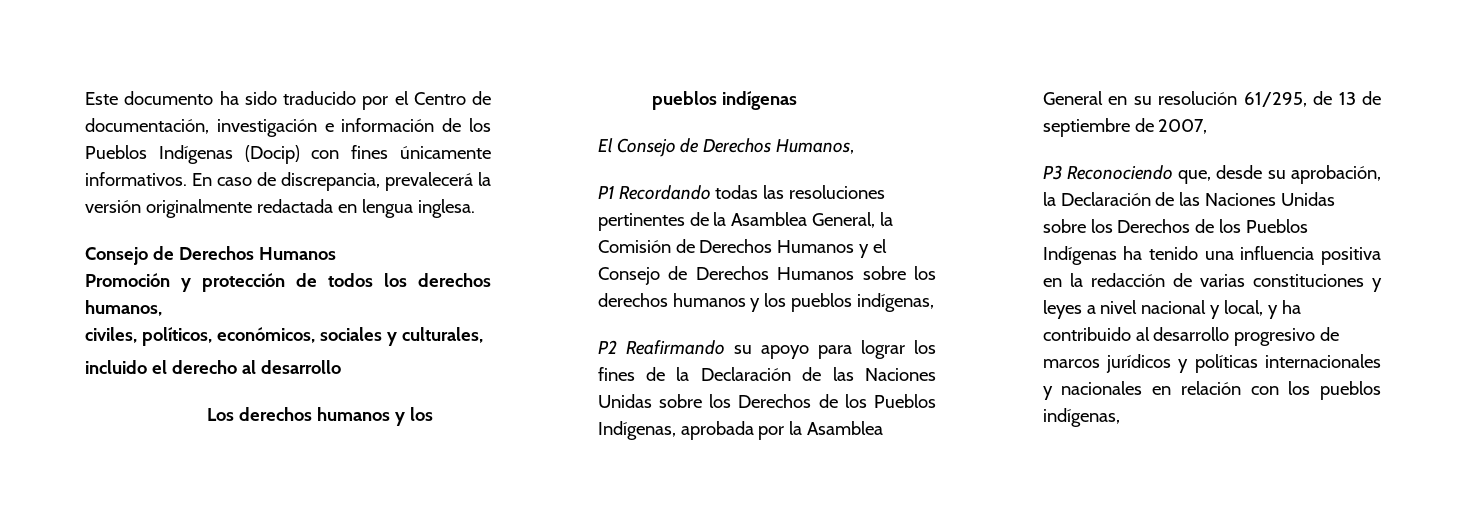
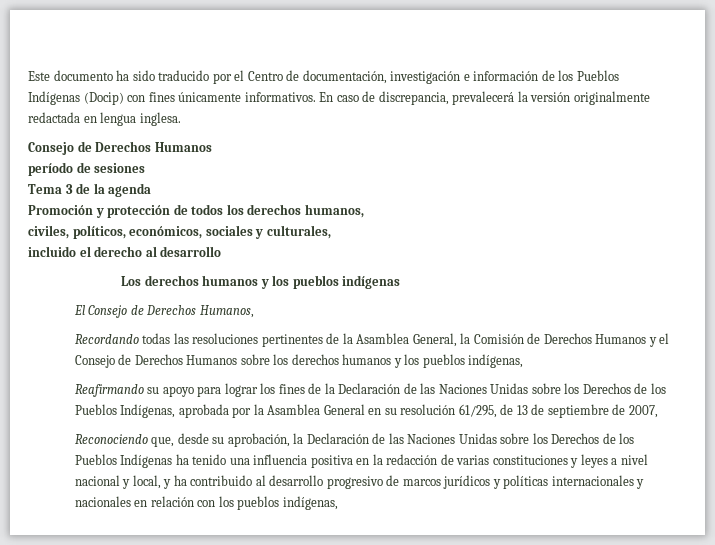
+ período de sesiones
+ Tema 3 de la agenda
- P1 Recordando todas las resoluciones pertinentes de la Asamblea General, la Comisión de Derechos Humanos y el Consejo de Derechos Humanos sobre los derechos humanos y los pueblos indígenas,
+ Recordando todas las resoluciones pertinentes de la Asamblea General, la Comisión de Derechos Humanos y el Consejo de Derechos Humanos sobre los derechos humanos y los pueblos indígenas,
- P2 Reafirmando su apoyo para lograr los fines de la Declaración de las Naciones Unidas sobre los Derechos de los Pueblos Indígenas, aprobada por la Asamblea General en su resolución 61/295, de 13 de septiembre de 2007,
+ Reafirmando su apoyo para lograr los fines de la Declaración de las Naciones Unidas sobre los Derechos de los Pueblos Indígenas, aprobada por la Asamblea General en su resolución 61/295, de 13 de septiembre de 2007,
- P3 Reconociendo que, desde su aprobación, la Declaración de las Naciones Unidas sobre los Derechos de los Pueblos Indígenas ha tenido una influencia positiva en la redacción de varias constituciones y leyes a nivel nacional y local, y ha contribuido al desarrollo progresivo de marcos jurídicos y políticas internacionales y nacionales en relación con los pueblos indígenas,
+ Reconociendo que, desde su aprobación, la Declaración de las Naciones Unidas sobre los Derechos de los Pueblos Indígenas ha tenido una influencia positiva en la redacción de varias constituciones y leyes a nivel nacional y local, y ha contribuido al desarrollo progresivo de marcos jurídicos y políticas internacionales y nacionales en relación con los pueblos indígenas,

